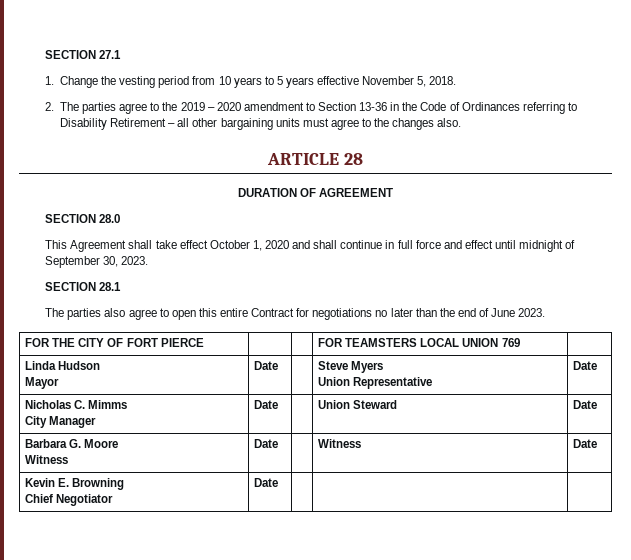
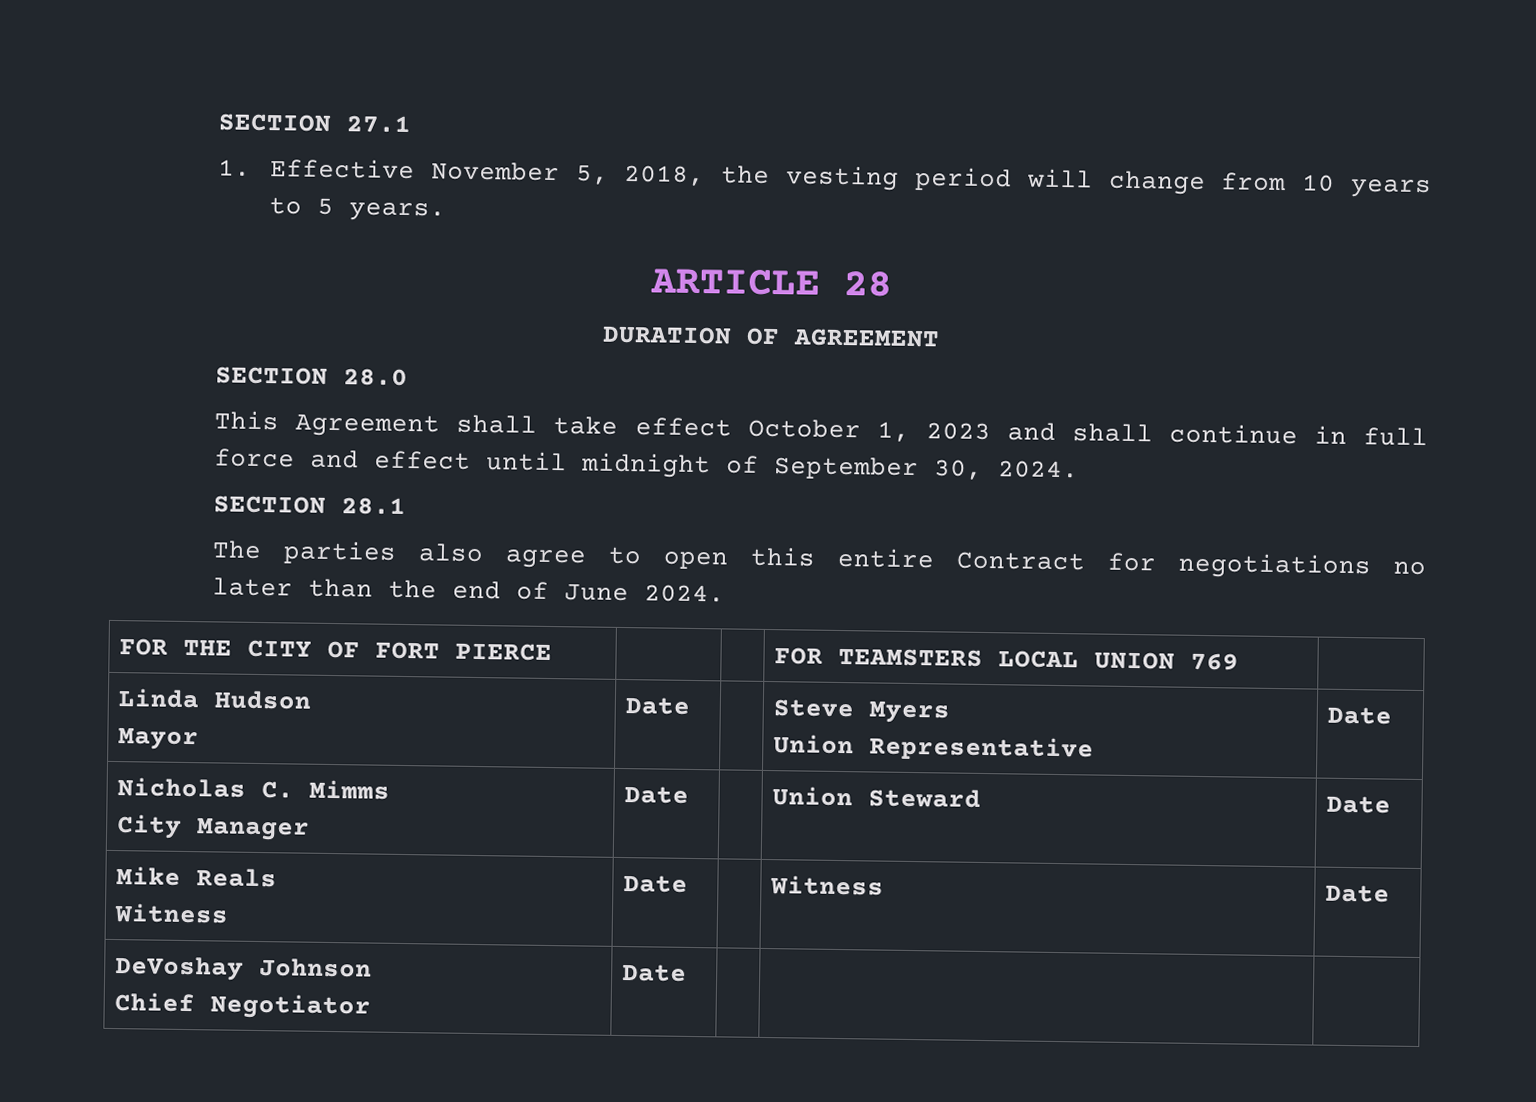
- 1. Change the vesting period from 10 years to 5 years effective November 5, 2018.
- 2. The parties agree to the 2019 – 2020 amendment to Section 13-36 in the Code of Ordinances referring to Disability Retirement – all other bargaining units must agree to the changes also.
+ 1. Effective November 5, 2018, the vesting period will change from 10 years to 5 years.
- This Agreement shall take effect October 1, 2020 and shall continue in full force and effect until midnight of September 30, 2023.
+ This Agreement shall take effect October 1, 2023 and shall continue in full force and effect until midnight of September 30, 2024.
- The parties also agree to open this entire Contract for negotiations no later than the end of June 2023.
+ The parties also agree to open this entire Contract for negotiations no later than the end of June 2024.
- Barbara G. Moore
+ Mike Reals
- Kevin E. Browning
+ DeVoshay Johnson

